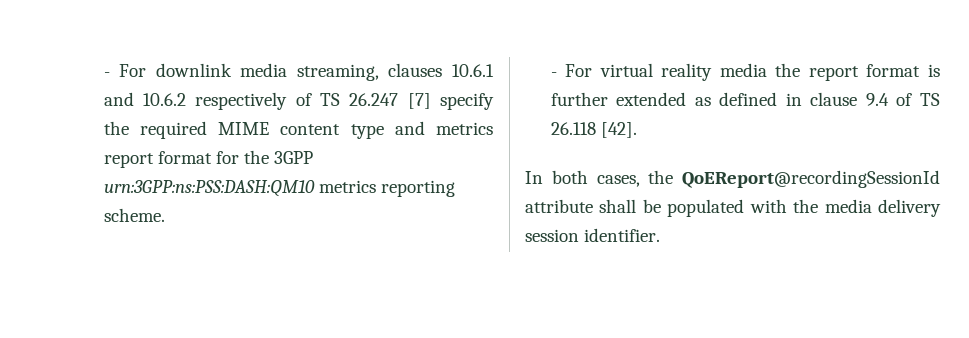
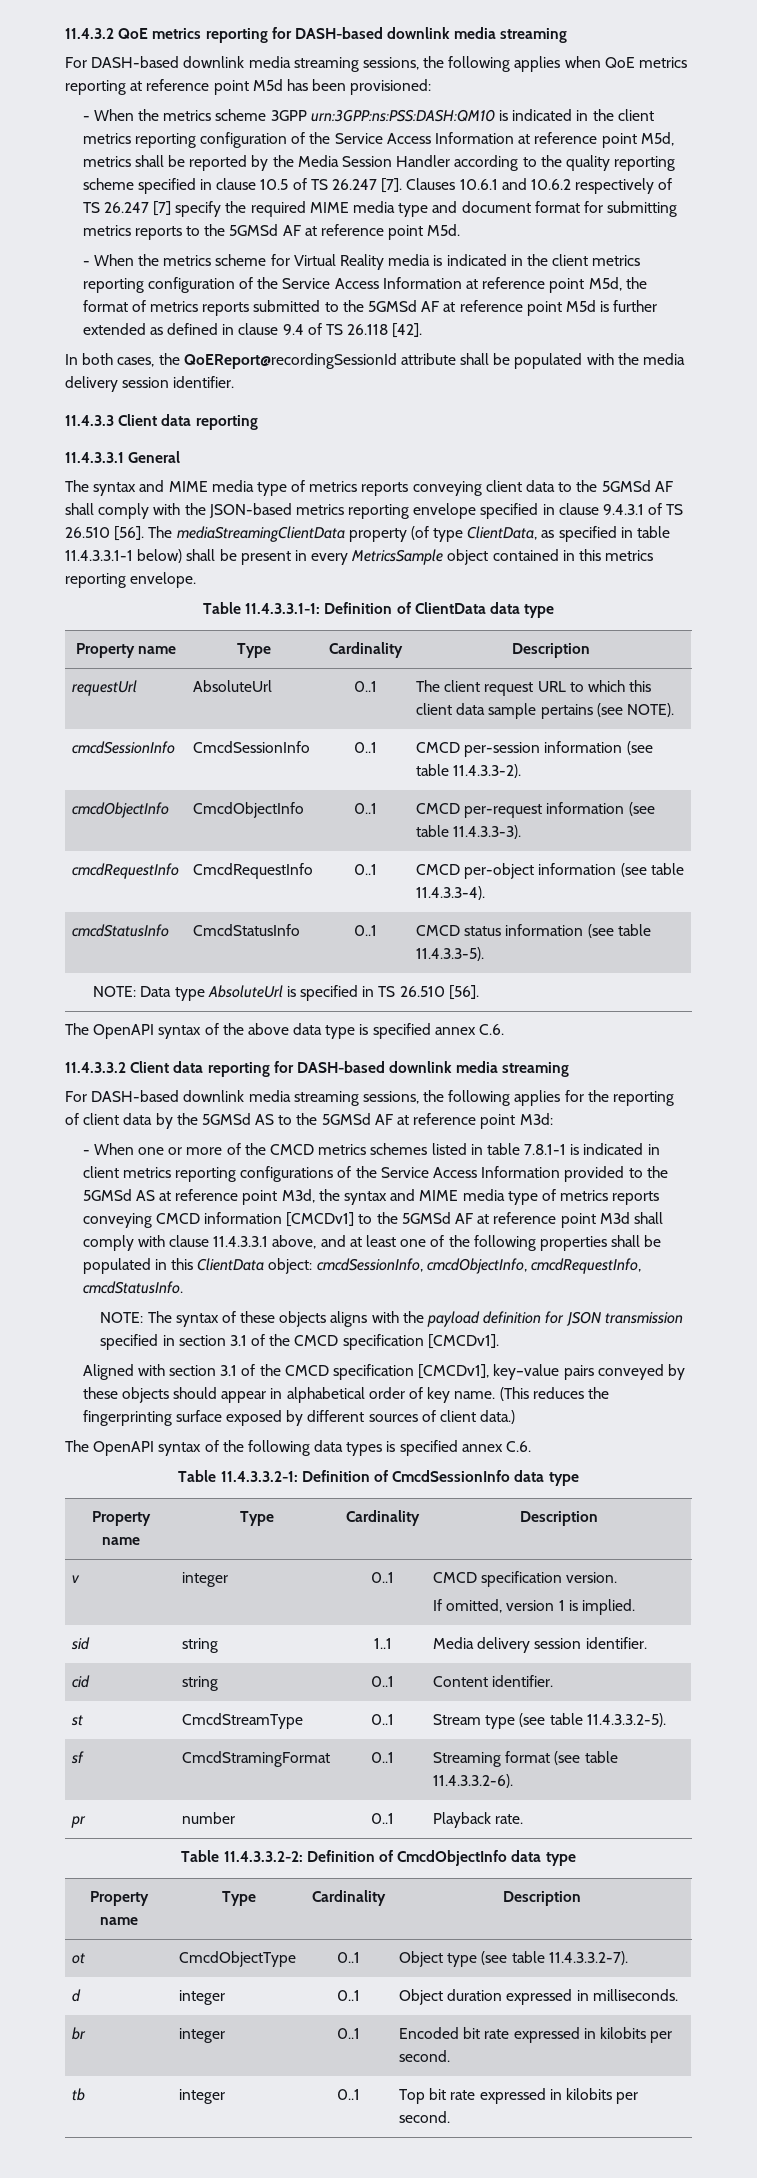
- - For downlink media streaming, clauses 10.6.1 and 10.6.2 respectively of TS 26.247 [7] specify the required MIME content type and metrics report format for the 3GPP urn:3GPP:ns:PSS:DASH:QM10 metrics reporting scheme.
- - For virtual reality media the report format is further extended as defined in clause 9.4 of TS 26.118 [42].
+ 11.4.3.2 QoE metrics reporting for DASH-based downlink media streaming
+ For DASH-based downlink media streaming sessions, the following applies when QoE metrics reporting at reference point M5d has been provisioned:
+ - When the metrics scheme 3GPP urn:3GPP:ns:PSS:DASH:QM10 is indicated in the client metrics reporting configuration of the Service Access Information at reference point M5d, metrics shall be reported by the Media Session Handler according to the quality reporting scheme specified in clause 10.5 of TS 26.247 [7]. Clauses 10.6.1 and 10.6.2 respectively of TS 26.247 [7] specify the required MIME media type and document format for submitting metrics reports to the 5GMSd AF at reference point M5d.
+ - When the metrics scheme for Virtual Reality media is indicated in the client metrics reporting configuration of the Service Access Information at reference point M5d, the format of metrics reports submitted to the 5GMSd AF at reference point M5d is further extended as defined in clause 9.4 of TS 26.118 [42].
+ 11.4.3.3 Client data reporting
+ 11.4.3.3.1 General
+ The syntax and MIME media type of metrics reports conveying client data to the 5GMSd AF shall comply with the JSON-based metrics reporting envelope specified in clause 9.4.3.1 of TS 26.510 [56]. The mediaStreamingClientData property (of type ClientData, as specified in table 11.4.3.3.1-1 below) shall be present in every MetricsSample object contained in this metrics reporting envelope.
+ Table 11.4.3.3.1-1: Definition of ClientData data type
+ Property name | Type | Cardinality | Description
+ requestUrl | AbsoluteUrl | 0..1 | The client request URL to which this client data sample pertains (see NOTE).
+ cmcdSessionInfo | CmcdSessionInfo | 0..1 | CMCD per-session information (see table 11.4.3.3-2).
+ cmcdObjectInfo | CmcdObjectInfo | 0..1 | CMCD per-request information (see table 11.4.3.3-3).
+ cmcdRequestInfo | CmcdRequestInfo | 0..1 | CMCD per-object information (see table 11.4.3.3-4).
+ cmcdStatusInfo | CmcdStatusInfo | 0..1 | CMCD status information (see table 11.4.3.3-5).
+ NOTE: Data type AbsoluteUrl is specified in TS 26.510 [56].
+ The OpenAPI syntax of the above data type is specified annex C.6.
+ 11.4.3.3.2 Client data reporting for DASH-based downlink media streaming
+ For DASH-based downlink media streaming sessions, the following applies for the reporting of client data by the 5GMSd AS to the 5GMSd AF at reference point M3d:
+ - When one or more of the CMCD metrics schemes listed in table 7.8.1-1 is indicated in client metrics reporting configurations of the Service Access Information provided to the 5GMSd AS at reference point M3d, the syntax and MIME media type of metrics reports conveying CMCD information [CMCDv1] to the 5GMSd AF at reference point M3d shall comply with clause 11.4.3.3.1 above, and at least one of the following properties shall be populated in this ClientData object: cmcdSessionInfo, cmcdObjectInfo, cmcdRequestInfo, cmcdStatusInfo.
+ NOTE: The syntax of these objects aligns with the payload definition for JSON transmission specified in section 3.1 of the CMCD specification [CMCDv1].
+ Aligned with section 3.1 of the CMCD specification [CMCDv1], key–value pairs conveyed by these objects should appear in alphabetical order of key name. (This reduces the fingerprinting surface exposed by different sources of client data.)
+ The OpenAPI syntax of the following data types is specified annex C.6.
+ Table 11.4.3.3.2-1: Definition of CmcdSessionInfo data type
+ Property name | Type | Cardinality | Description
+ v | integer | 0..1 | CMCD specification version.
+ If omitted, version 1 is implied.
+ sid | string | 1..1 | Media delivery session identifier.
+ cid | string | 0..1 | Content identifier.
+ st | CmcdStreamType | 0..1 | Stream type (see table 11.4.3.3.2-5).
+ sf | CmcdStramingFormat | 0..1 | Streaming format (see table 11.4.3.3.2-6).
+ pr | number | 0..1 | Playback rate.
+ Table 11.4.3.3.2-2: Definition of CmcdObjectInfo data type
+ Property name | Type | Cardinality | Description
+ ot | CmcdObjectType | 0..1 | Object type (see table 11.4.3.3.2-7).
+ d | integer | 0..1 | Object duration expressed in milliseconds.
+ br | integer | 0..1 | Encoded bit rate expressed in kilobits per second.
+ tb | integer | 0..1 | Top bit rate expressed in kilobits per second.

